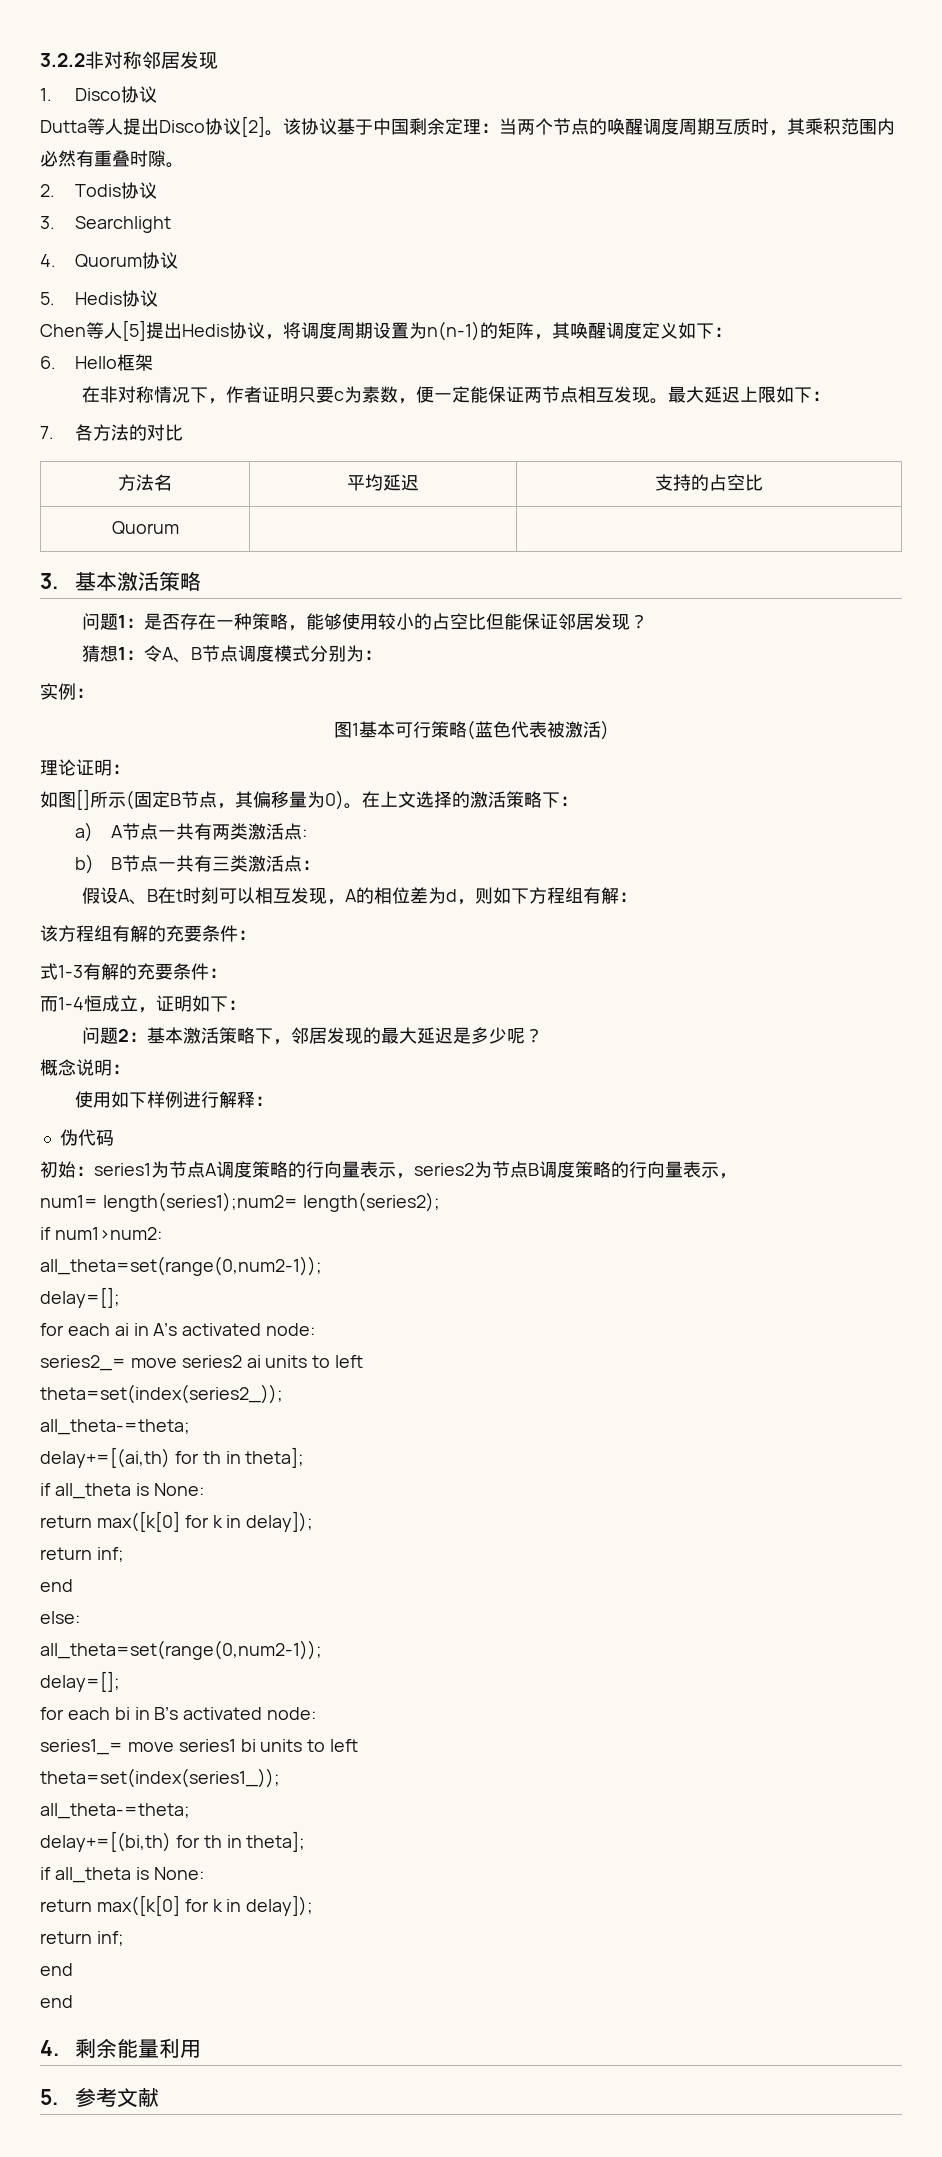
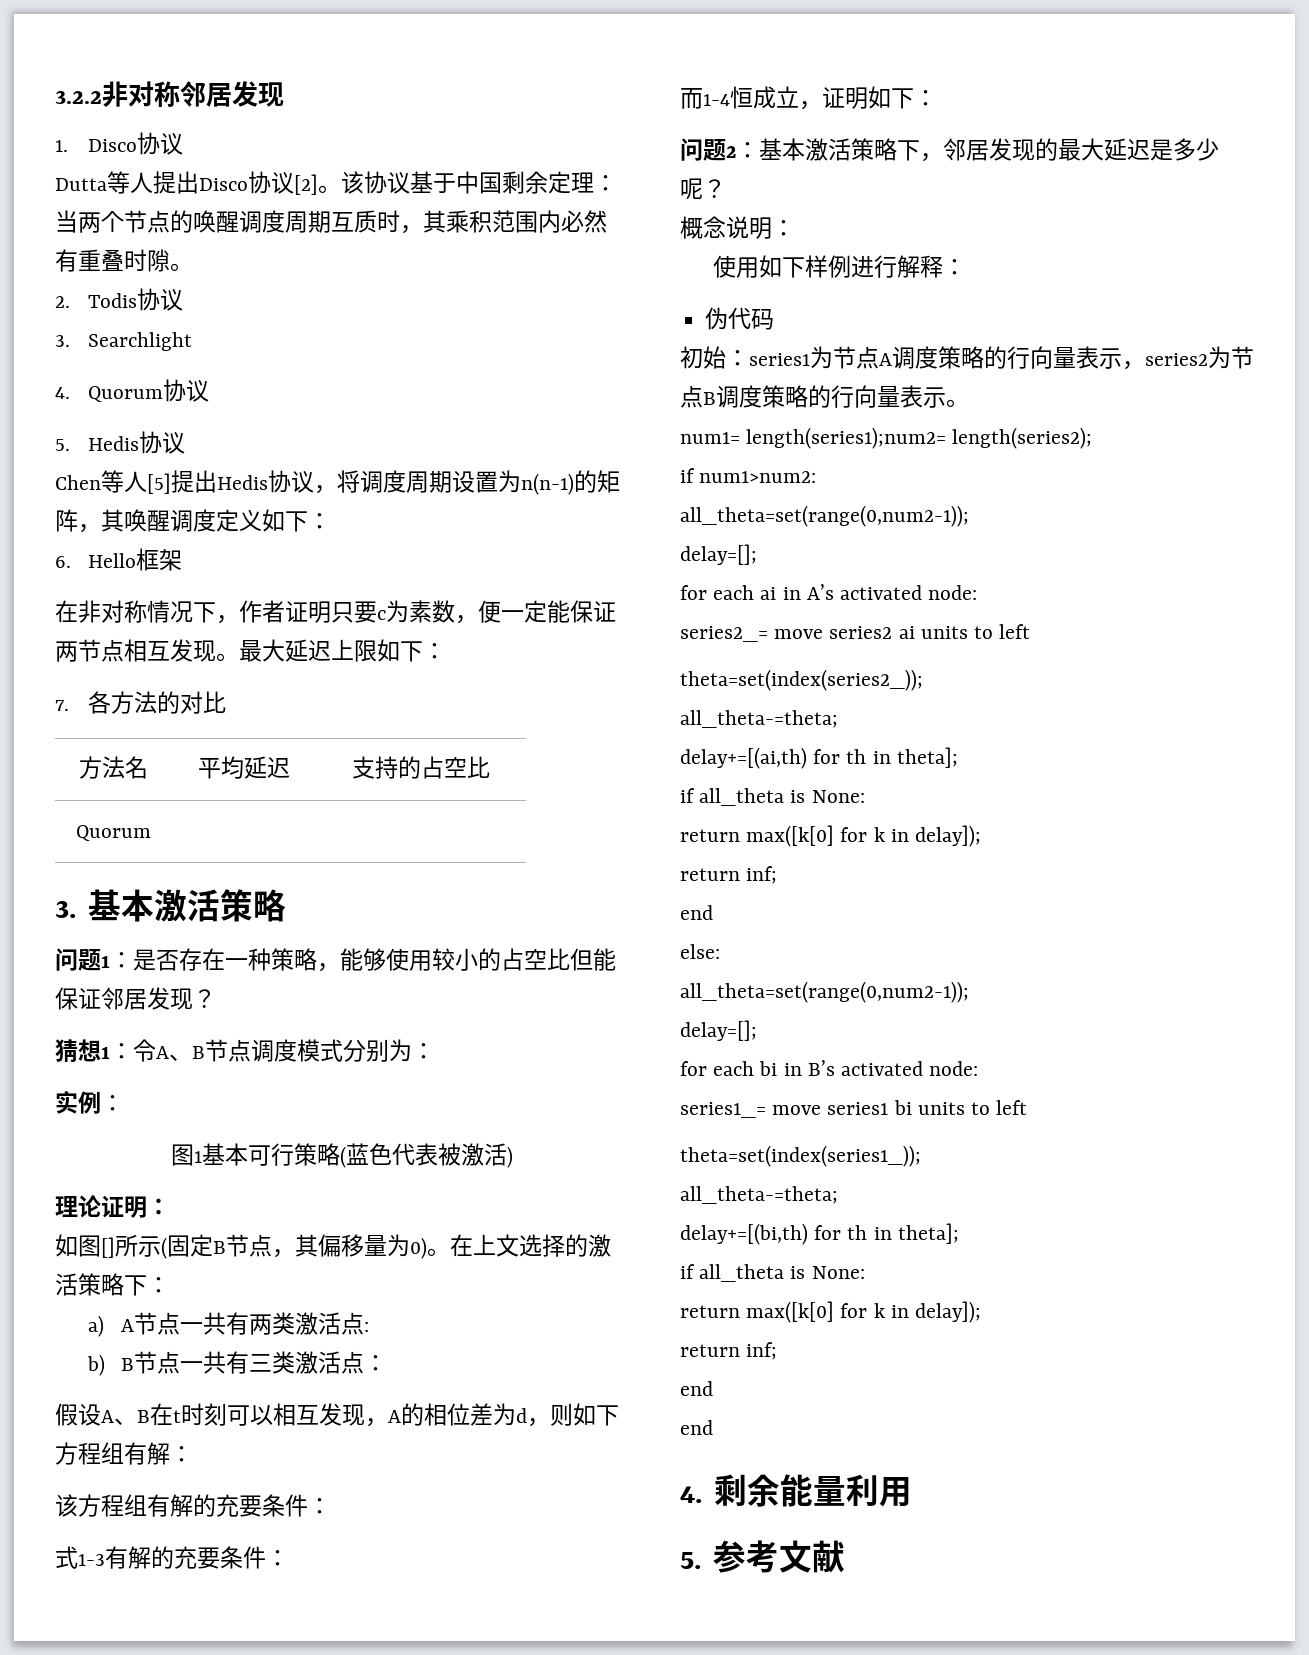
- 初始：series1为节点A调度策略的行向量表示，series2为节点B调度策略的行向量表示，
+ 初始：series1为节点A调度策略的行向量表示，series2为节点B调度策略的行向量表示。

